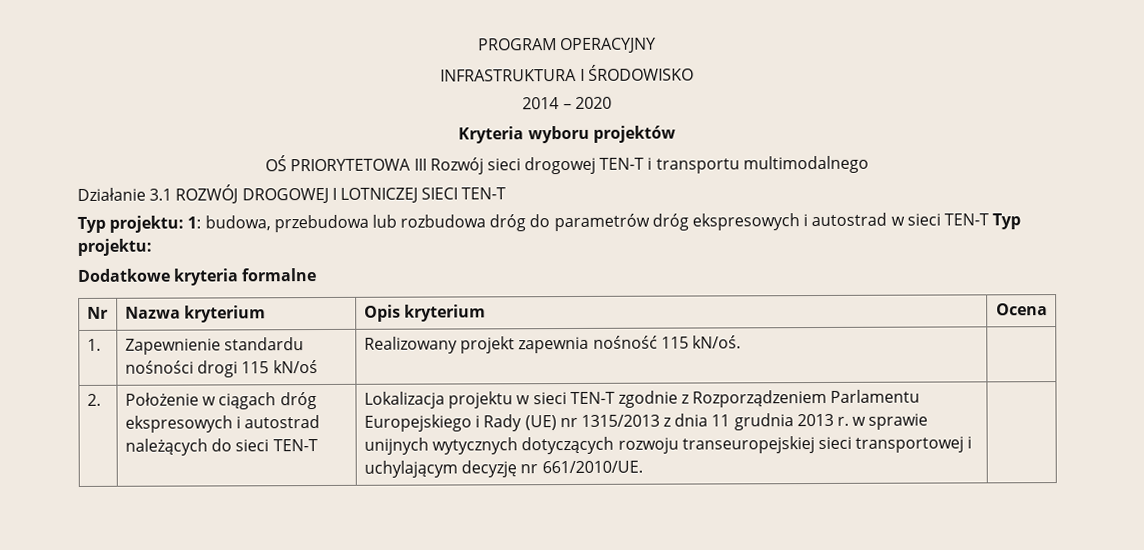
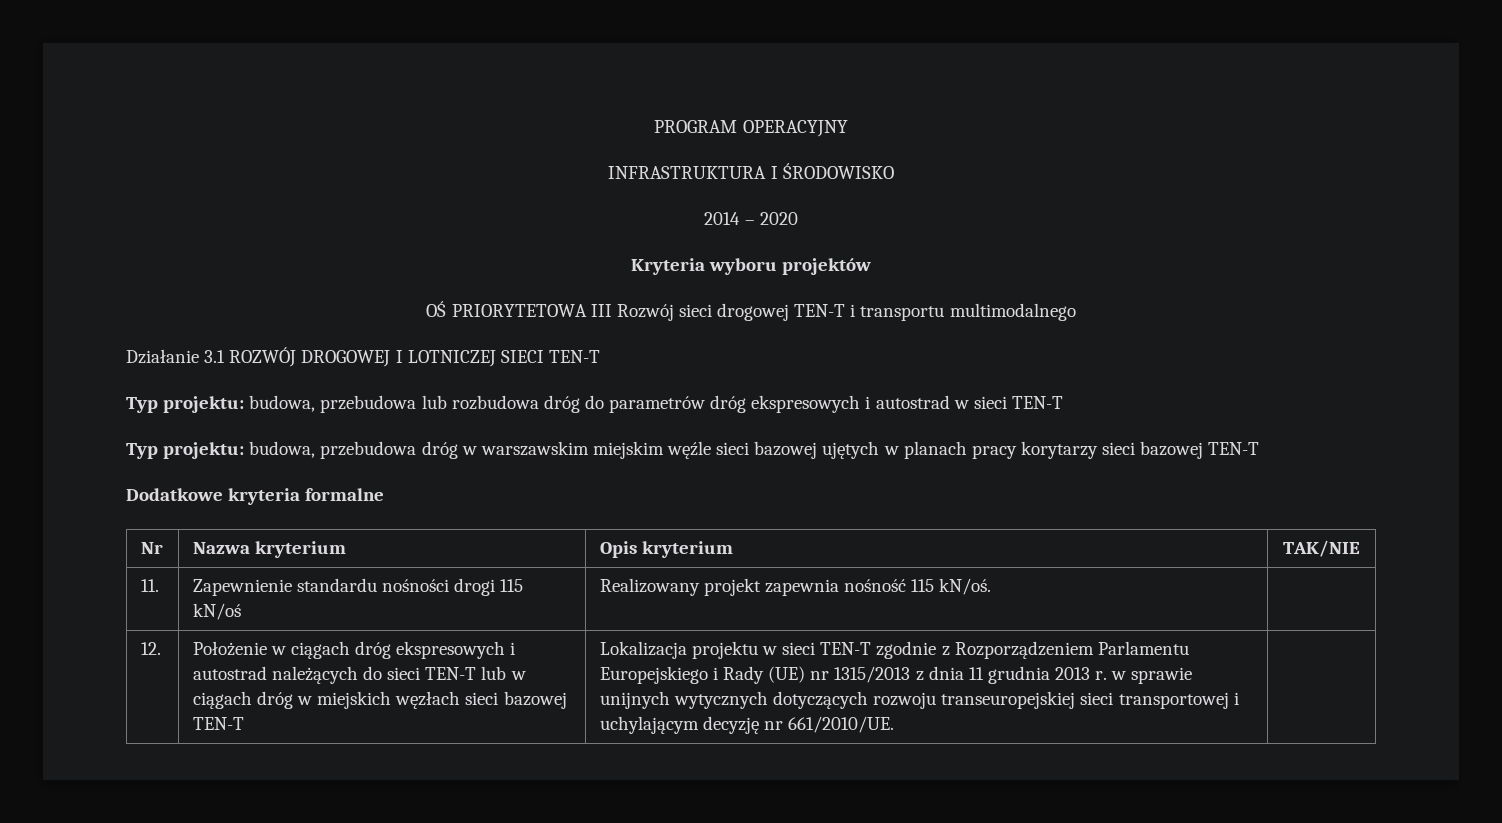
- Typ projektu: 1: budowa, przebudowa lub rozbudowa dróg do parametrów dróg ekspresowych i autostrad w sieci TEN-T Typ projektu:
+ Typ projektu: budowa, przebudowa lub rozbudowa dróg do parametrów dróg ekspresowych i autostrad w sieci TEN-T
+ Typ projektu: budowa, przebudowa dróg w warszawskim miejskim węźle sieci bazowej ujętych w planach pracy korytarzy sieci bazowej TEN-T
- Nr | Nazwa kryterium | Opis kryterium | Ocena
- 1. | Zapewnienie standardu nośności drogi 115 kN/oś | Realizowany projekt zapewnia nośność 115 kN/oś. |
+ Nr | Nazwa kryterium | Opis kryterium | TAK/NIE
+ 11. | Zapewnienie standardu nośności drogi 115 kN/oś | Realizowany projekt zapewnia nośność 115 kN/oś. |
- 2.
+ 12.
- Położenie w ciągach dróg ekspresowych i autostrad należących do sieci TEN-T
+ Położenie w ciągach dróg ekspresowych i autostrad należących do sieci TEN-T lub w ciągach dróg w miejskich węzłach sieci bazowej TEN-T

